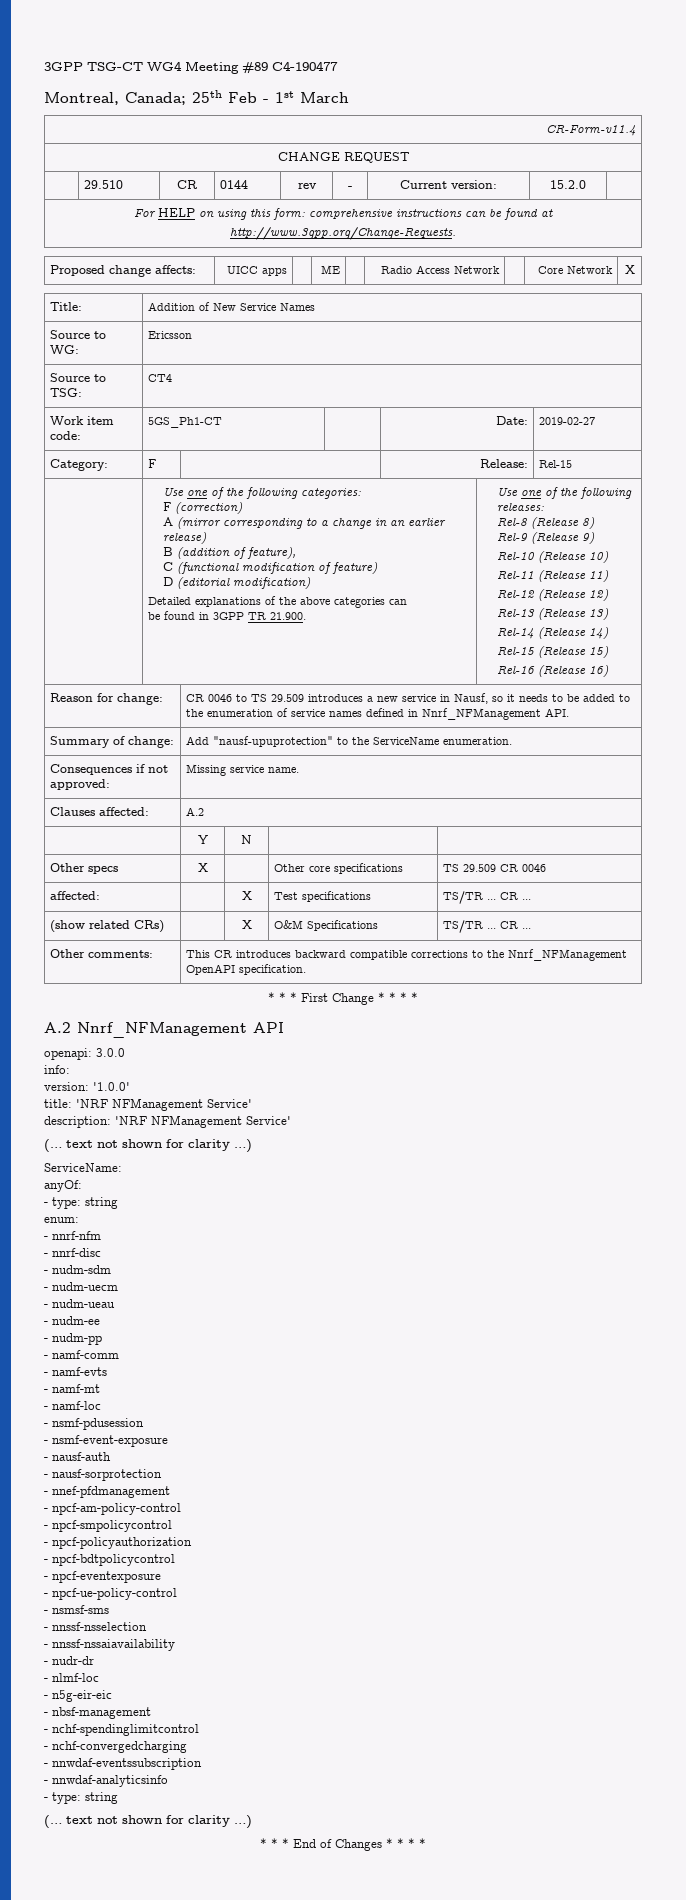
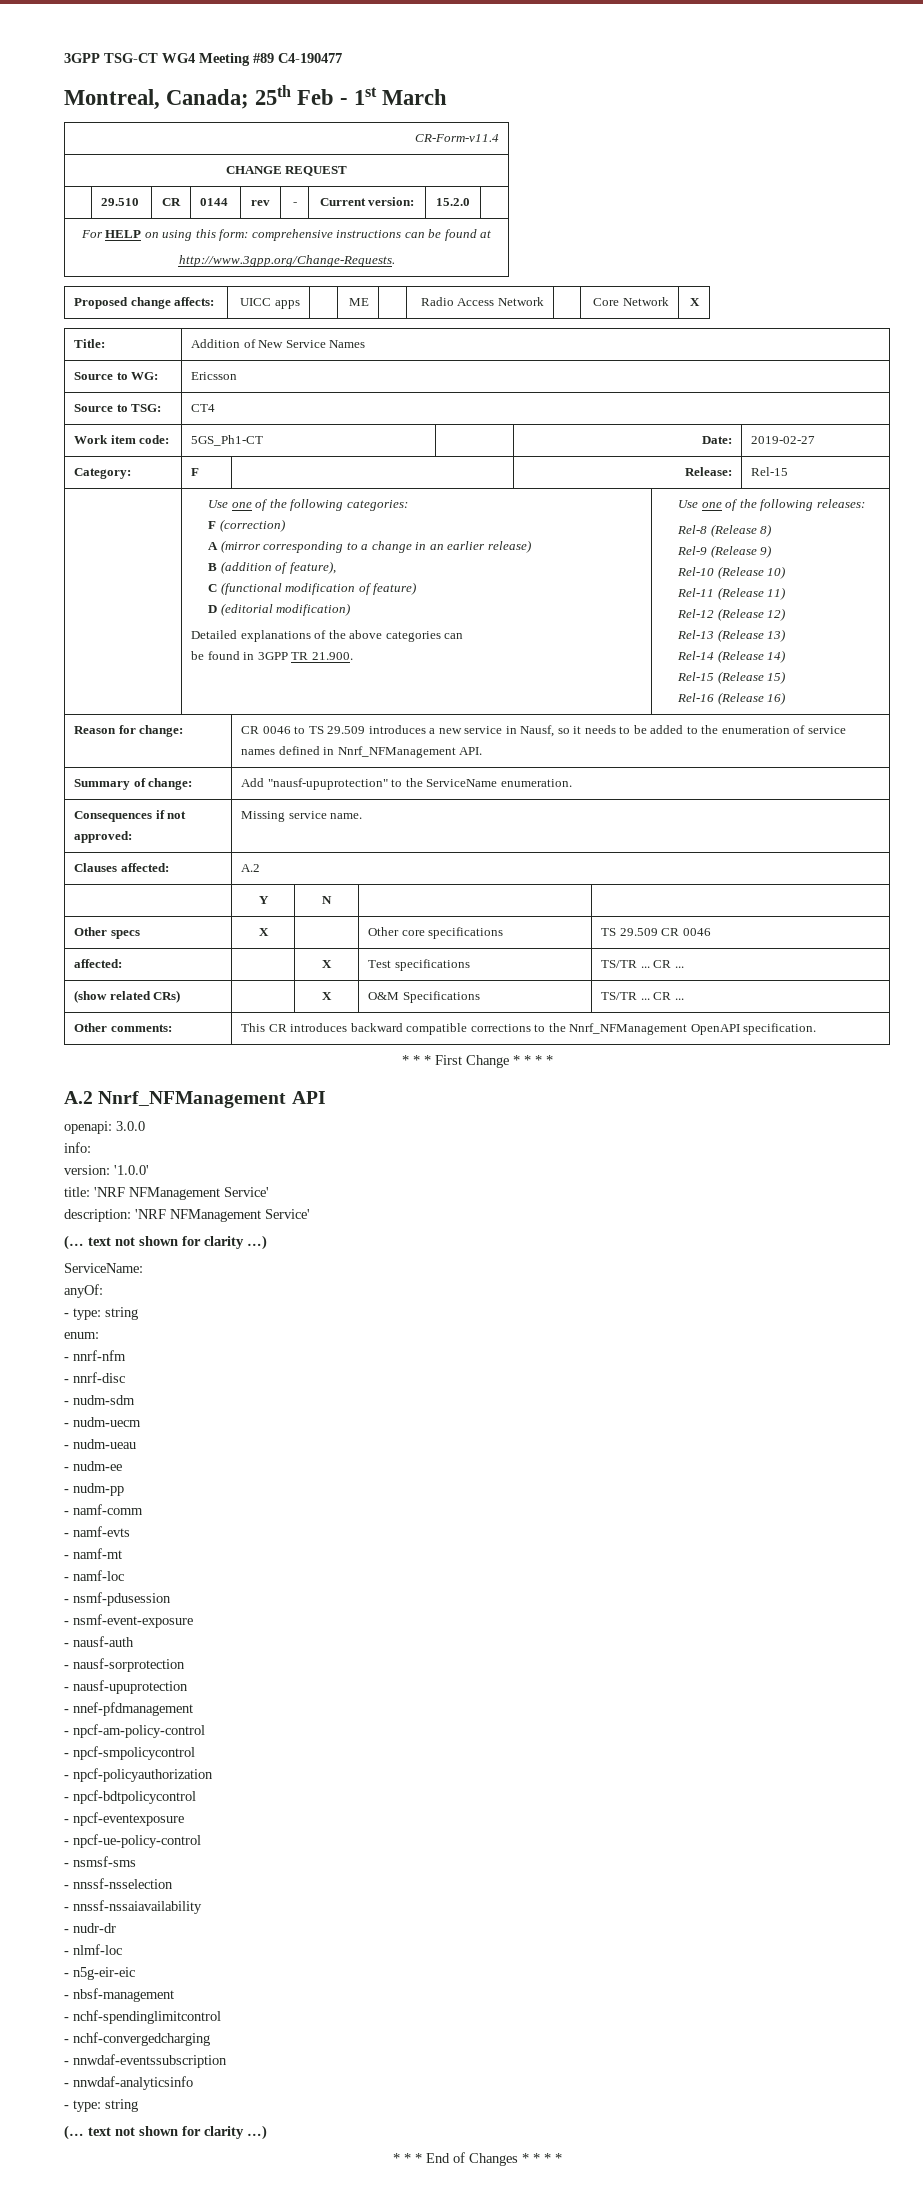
+ - nausf-upuprotection

